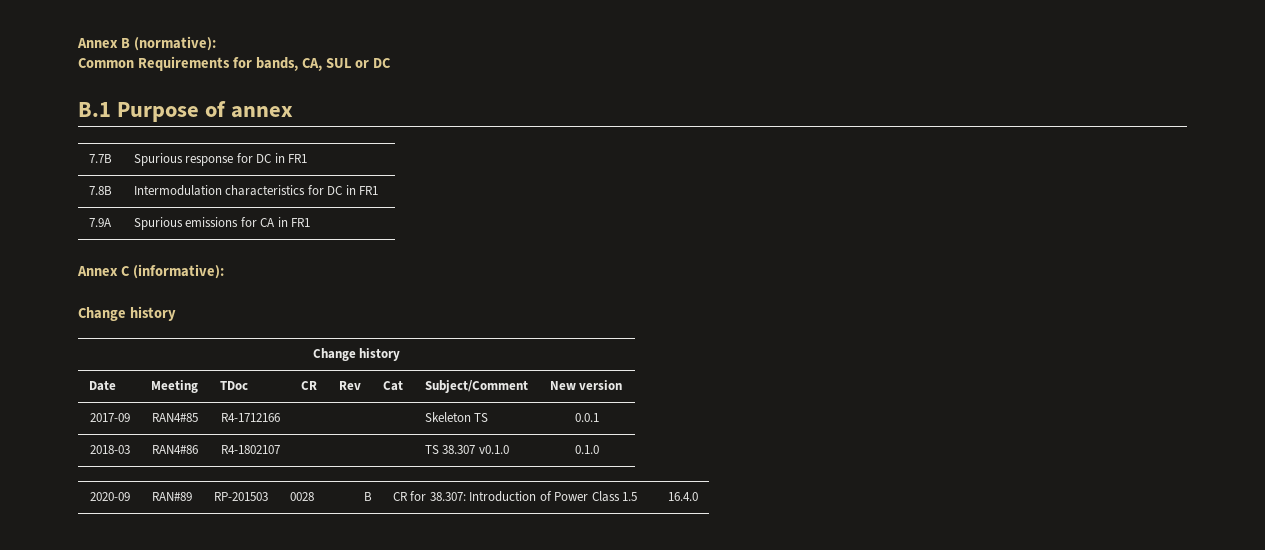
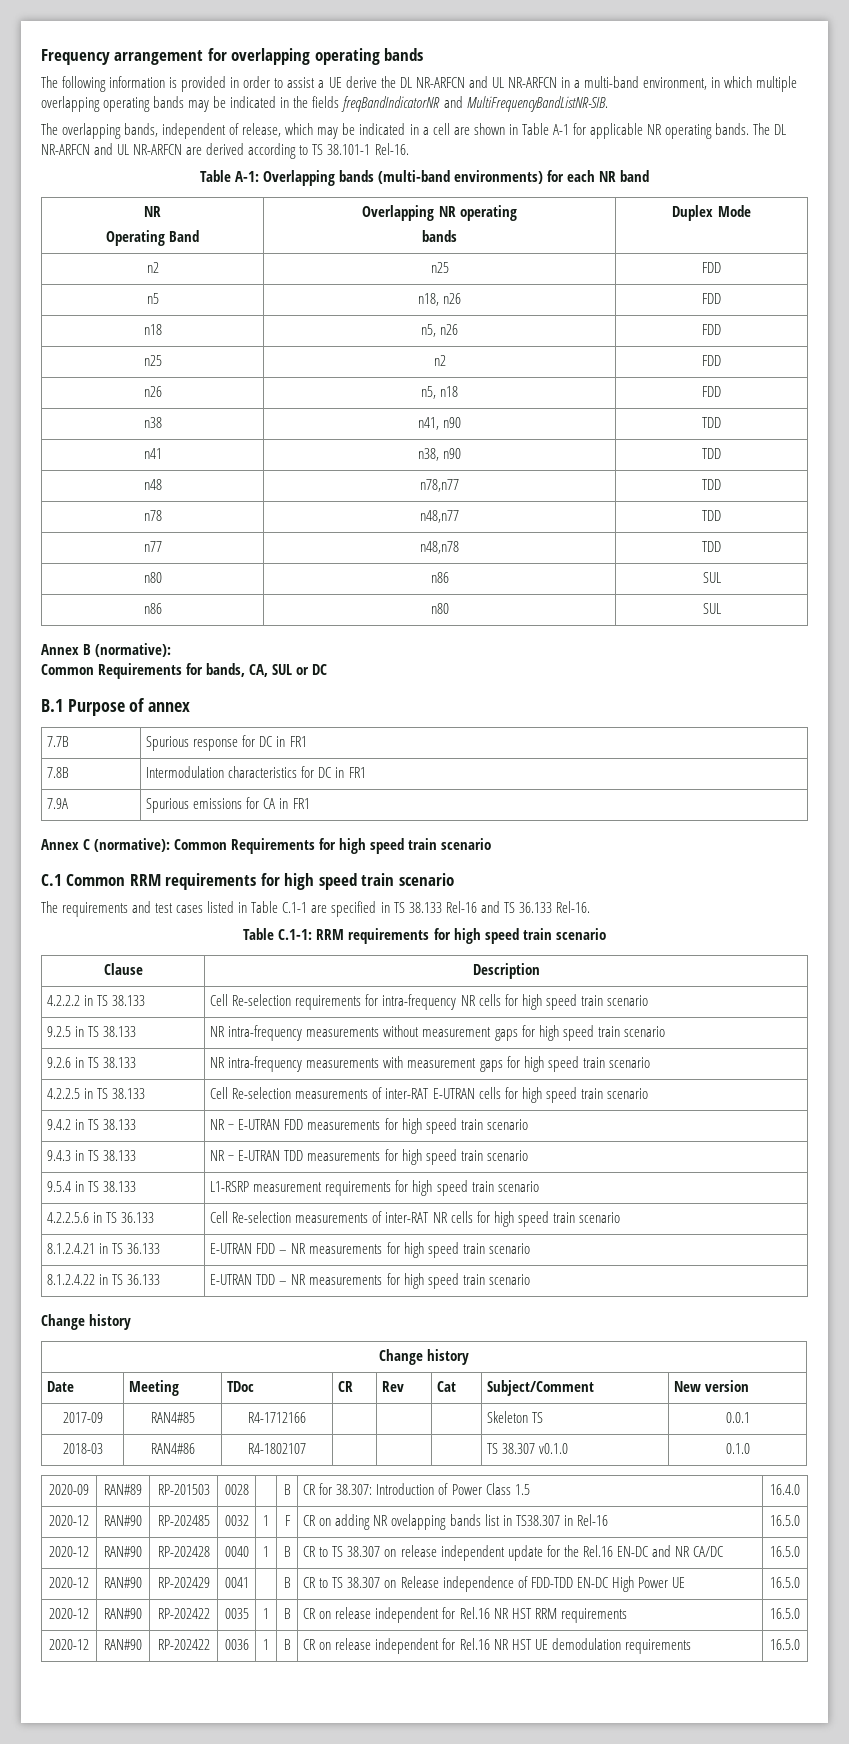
+ Frequency arrangement for overlapping operating bands
+ The following information is provided in order to assist a UE derive the DL NR-ARFCN and UL NR-ARFCN in a multi-band environment, in which multiple overlapping operating bands may be indicated in the fields freqBandIndicatorNR and MultiFrequencyBandListNR-SIB.
+ The overlapping bands, independent of release, which may be indicated in a cell are shown in Table A-1 for applicable NR operating bands. The DL NR-ARFCN and UL NR-ARFCN are derived according to TS 38.101-1 Rel-16.
+ Table A-1: Overlapping bands (multi-band environments) for each NR band
+ NR
+ Operating Band | Overlapping NR operating
+ bands | Duplex Mode
+ n2 | n25 | FDD
+ n5 | n18, n26 | FDD
+ n18 | n5, n26 | FDD
+ n25 | n2 | FDD
+ n26 | n5, n18 | FDD
+ n38 | n41, n90 | TDD
+ n41 | n38, n90 | TDD
+ n48 | n78,n77 | TDD
+ n78 | n48,n77 | TDD
+ n77 | n48,n78 | TDD
+ n80 | n86 | SUL
+ n86 | n80 | SUL
- Annex C (informative):
+ Annex C (normative): Common Requirements for high speed train scenario
+ C.1 Common RRM requirements for high speed train scenario
+ The requirements and test cases listed in Table C.1-1 are specified in TS 38.133 Rel-16 and TS 36.133 Rel-16.
+ Table C.1-1: RRM requirements for high speed train scenario
+ Clause | Description
+ 4.2.2.2 in TS 38.133 | Cell Re-selection requirements for intra-frequency NR cells for high speed train scenario
+ 9.2.5 in TS 38.133 | NR intra-frequency measurements without measurement gaps for high speed train scenario
+ 9.2.6 in TS 38.133 | NR intra-frequency measurements with measurement gaps for high speed train scenario
+ 4.2.2.5 in TS 38.133 | Cell Re-selection measurements of inter-RAT E-UTRAN cells for high speed train scenario
+ 9.4.2 in TS 38.133 | NR − E-UTRAN FDD measurements for high speed train scenario
+ 9.4.3 in TS 38.133 | NR − E-UTRAN TDD measurements for high speed train scenario
+ 9.5.4 in TS 38.133 | L1-RSRP measurement requirements for high speed train scenario
+ 4.2.2.5.6 in TS 36.133 | Cell Re-selection measurements of inter-RAT NR cells for high speed train scenario
+ 8.1.2.4.21 in TS 36.133 | E-UTRAN FDD – NR measurements for high speed train scenario
+ 8.1.2.4.22 in TS 36.133 | E-UTRAN TDD – NR measurements for high speed train scenario
+ 2020-12 | RAN#90 | RP-202485 | 0032 | 1 | F | CR on adding NR ovelapping bands list in TS38.307 in Rel-16 | 16.5.0
+ 2020-12 | RAN#90 | RP-202428 | 0040 | 1 | B | CR to TS 38.307 on release independent update for the Rel.16 EN-DC and NR CA/DC | 16.5.0
+ 2020-12 | RAN#90 | RP-202429 | 0041 | | B | CR to TS 38.307 on Release independence of FDD-TDD EN-DC High Power UE | 16.5.0
+ 2020-12 | RAN#90 | RP-202422 | 0035 | 1 | B | CR on release independent for Rel.16 NR HST RRM requirements | 16.5.0
+ 2020-12 | RAN#90 | RP-202422 | 0036 | 1 | B | CR on release independent for Rel.16 NR HST UE demodulation requirements | 16.5.0

